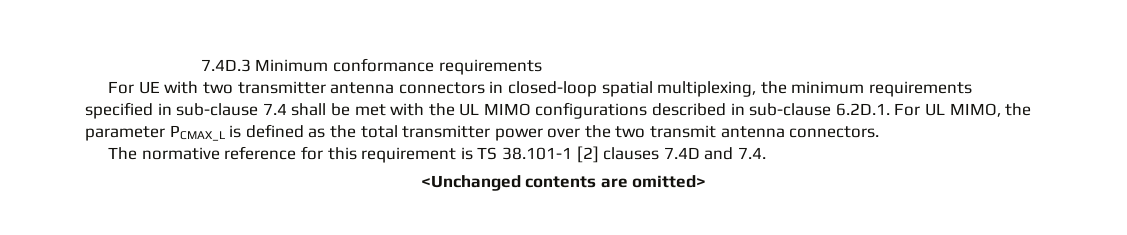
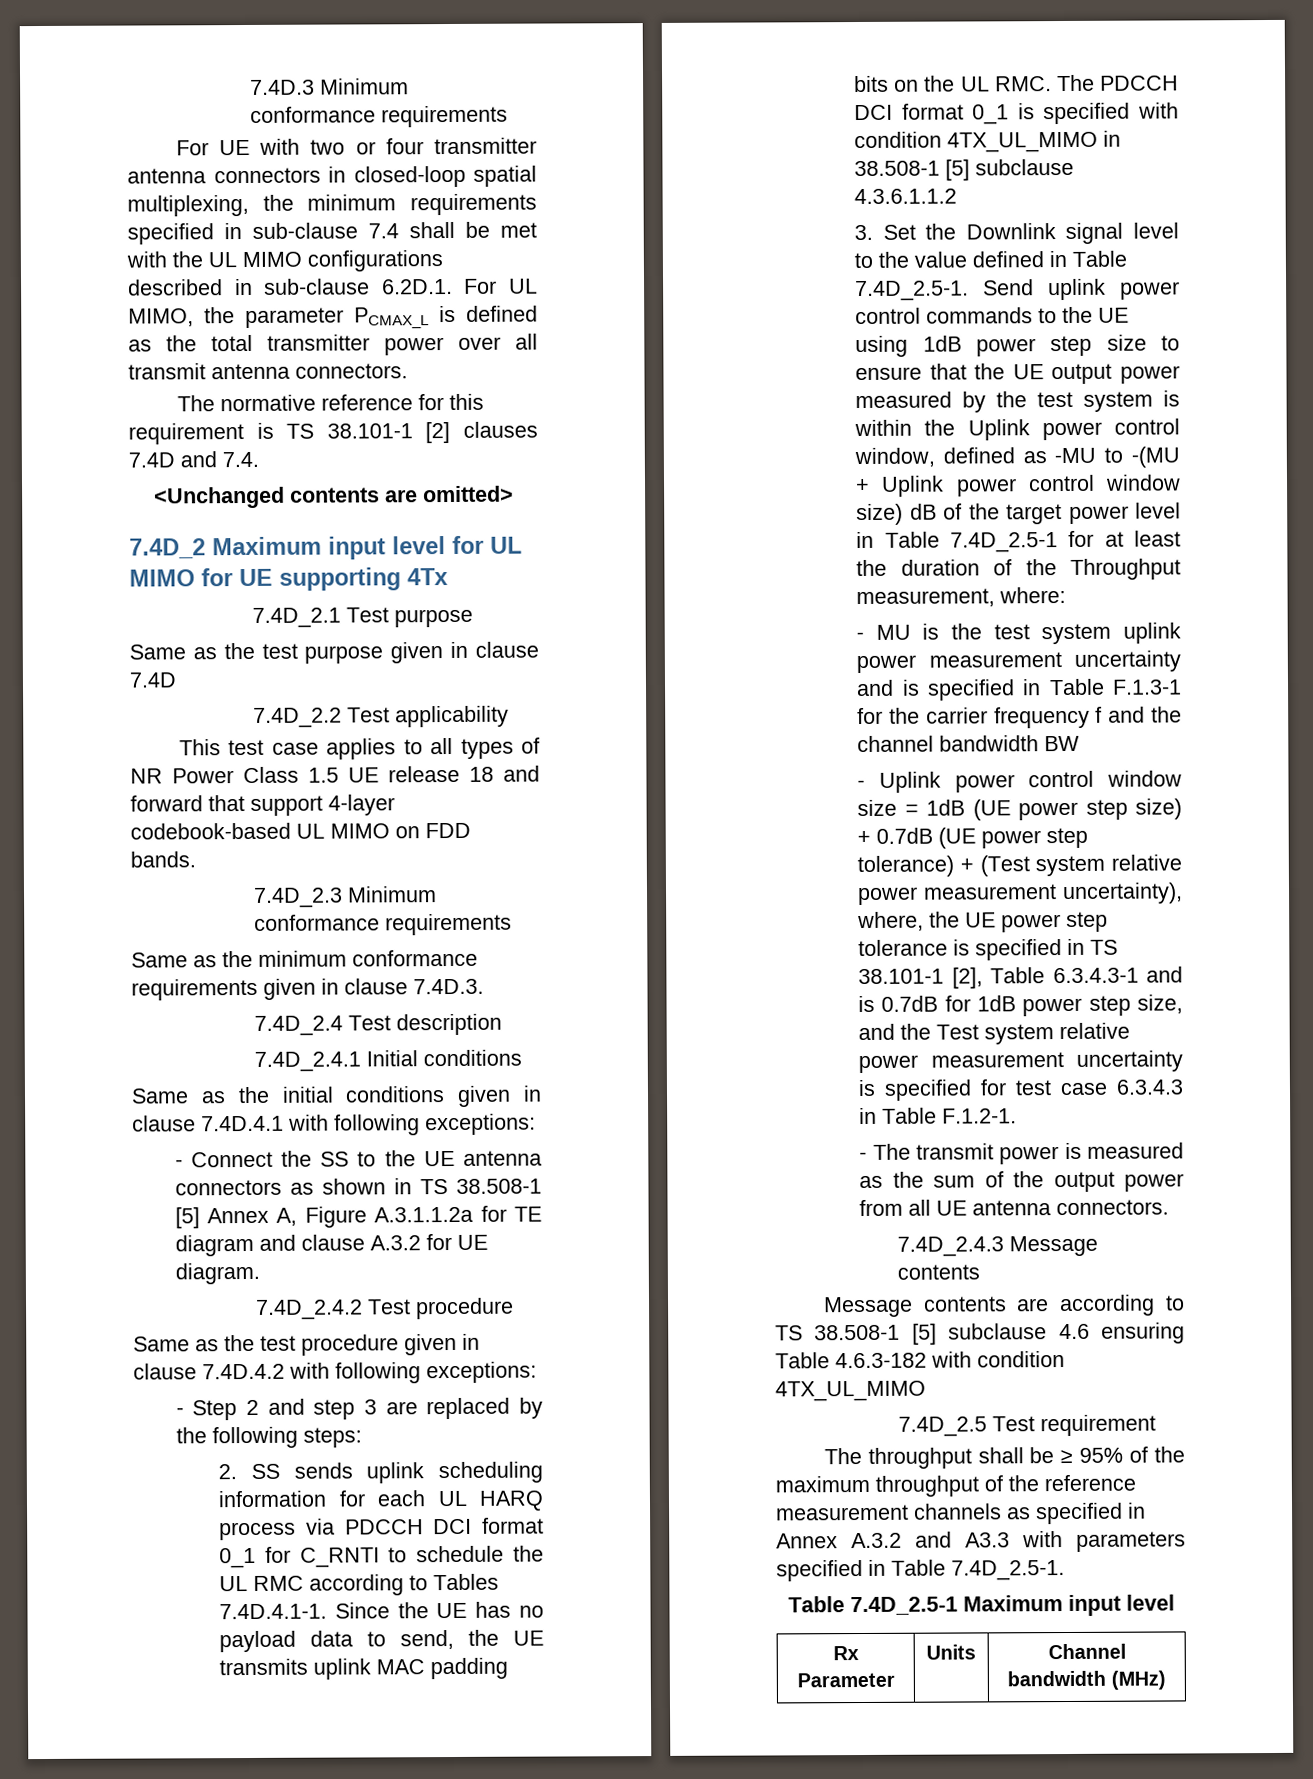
- For UE with two transmitter antenna connectors in closed-loop spatial multiplexing, the minimum requirements specified in sub-clause 7.4 shall be met with the UL MIMO configurations described in sub-clause 6.2D.1. For UL MIMO, the parameter PCMAX_L is defined as the total transmitter power over the two transmit antenna connectors.
+ For UE with two or four transmitter antenna connectors in closed-loop spatial multiplexing, the minimum requirements specified in sub-clause 7.4 shall be met with the UL MIMO configurations described in sub-clause 6.2D.1. For UL MIMO, the parameter PCMAX_L is defined as the total transmitter power over all transmit antenna connectors.
+ 7.4D_2 Maximum input level for UL MIMO for UE supporting 4Tx
+ 7.4D_2.1 Test purpose
+ Same as the test purpose given in clause 7.4D
+ 7.4D_2.2 Test applicability
+ This test case applies to all types of NR Power Class 1.5 UE release 18 and forward that support 4-layer codebook-based UL MIMO on FDD bands.
+ 7.4D_2.3 Minimum conformance requirements
+ Same as the minimum conformance requirements given in clause 7.4D.3.
+ 7.4D_2.4 Test description
+ 7.4D_2.4.1 Initial conditions
+ Same as the initial conditions given in clause 7.4D.4.1 with following exceptions:
+ - Connect the SS to the UE antenna connectors as shown in TS 38.508-1 [5] Annex A, Figure A.3.1.1.2a for TE diagram and clause A.3.2 for UE diagram.
+ 7.4D_2.4.2 Test procedure
+ Same as the test procedure given in clause 7.4D.4.2 with following exceptions:
+ - Step 2 and step 3 are replaced by the following steps:
+ 2. SS sends uplink scheduling information for each UL HARQ process via PDCCH DCI format 0_1 for C_RNTI to schedule the UL RMC according to Tables 7.4D.4.1-1. Since the UE has no payload data to send, the UE transmits uplink MAC padding bits on the UL RMC. The PDCCH DCI format 0_1 is specified with condition 4TX_UL_MIMO in 38.508-1 [5] subclause 4.3.6.1.1.2
+ 3. Set the Downlink signal level to the value defined in Table 7.4D_2.5-1. Send uplink power control commands to the UE using 1dB power step size to ensure that the UE output power measured by the test system is within the Uplink power control window, defined as -MU to -(MU + Uplink power control window size) dB of the target power level in Table 7.4D_2.5-1 for at least the duration of the Throughput measurement, where:
+ - MU is the test system uplink power measurement uncertainty and is specified in Table F.1.3-1 for the carrier frequency f and the channel bandwidth BW
+ - Uplink power control window size = 1dB (UE power step size) + 0.7dB (UE power step tolerance) + (Test system relative power measurement uncertainty), where, the UE power step tolerance is specified in TS 38.101-1 [2], Table 6.3.4.3-1 and is 0.7dB for 1dB power step size, and the Test system relative power measurement uncertainty is specified for test case 6.3.4.3 in Table F.1.2-1.
+ - The transmit power is measured as the sum of the output power from all UE antenna connectors.
+ 7.4D_2.4.3 Message contents
+ Message contents are according to TS 38.508-1 [5] subclause 4.6 ensuring Table 4.6.3-182 with condition 4TX_UL_MIMO
+ 7.4D_2.5 Test requirement
+ The throughput shall be ≥ 95% of the maximum throughput of the reference measurement channels as specified in Annex A.3.2 and A3.3 with parameters specified in Table 7.4D_2.5-1.
+ Table 7.4D_2.5-1 Maximum input level
+ Rx Parameter | Units | Channel bandwidth (MHz)

